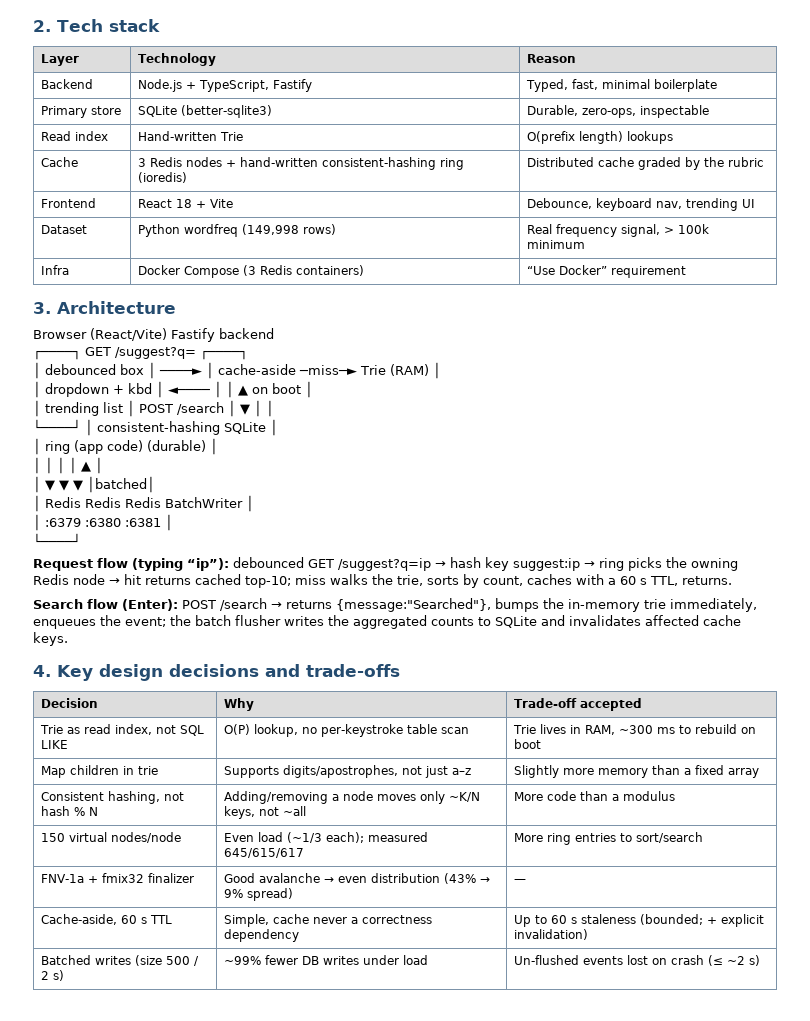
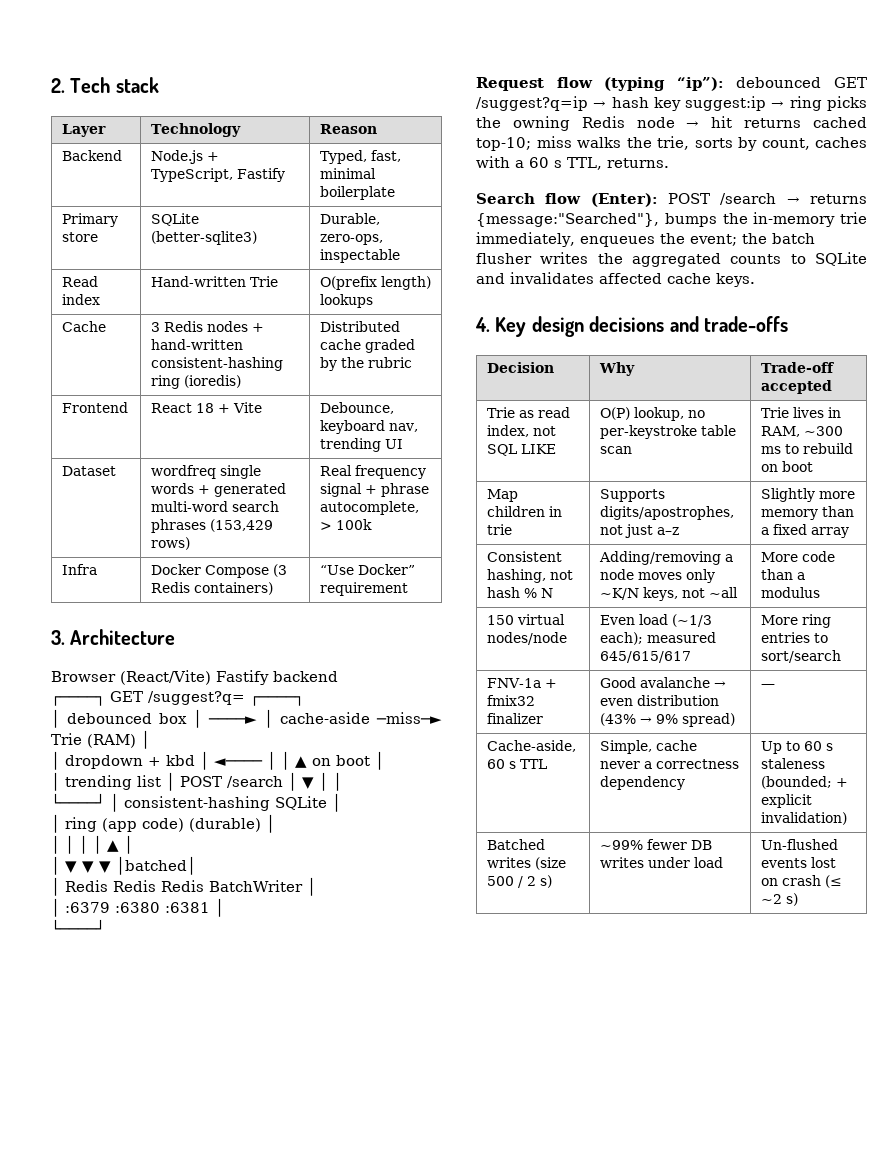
- Dataset | Python wordfreq (149,998 rows) | Real frequency signal, > 100k minimum
+ Dataset | wordfreq single words + generated multi-word search phrases (153,429 rows) | Real frequency signal + phrase autocomplete, > 100k

